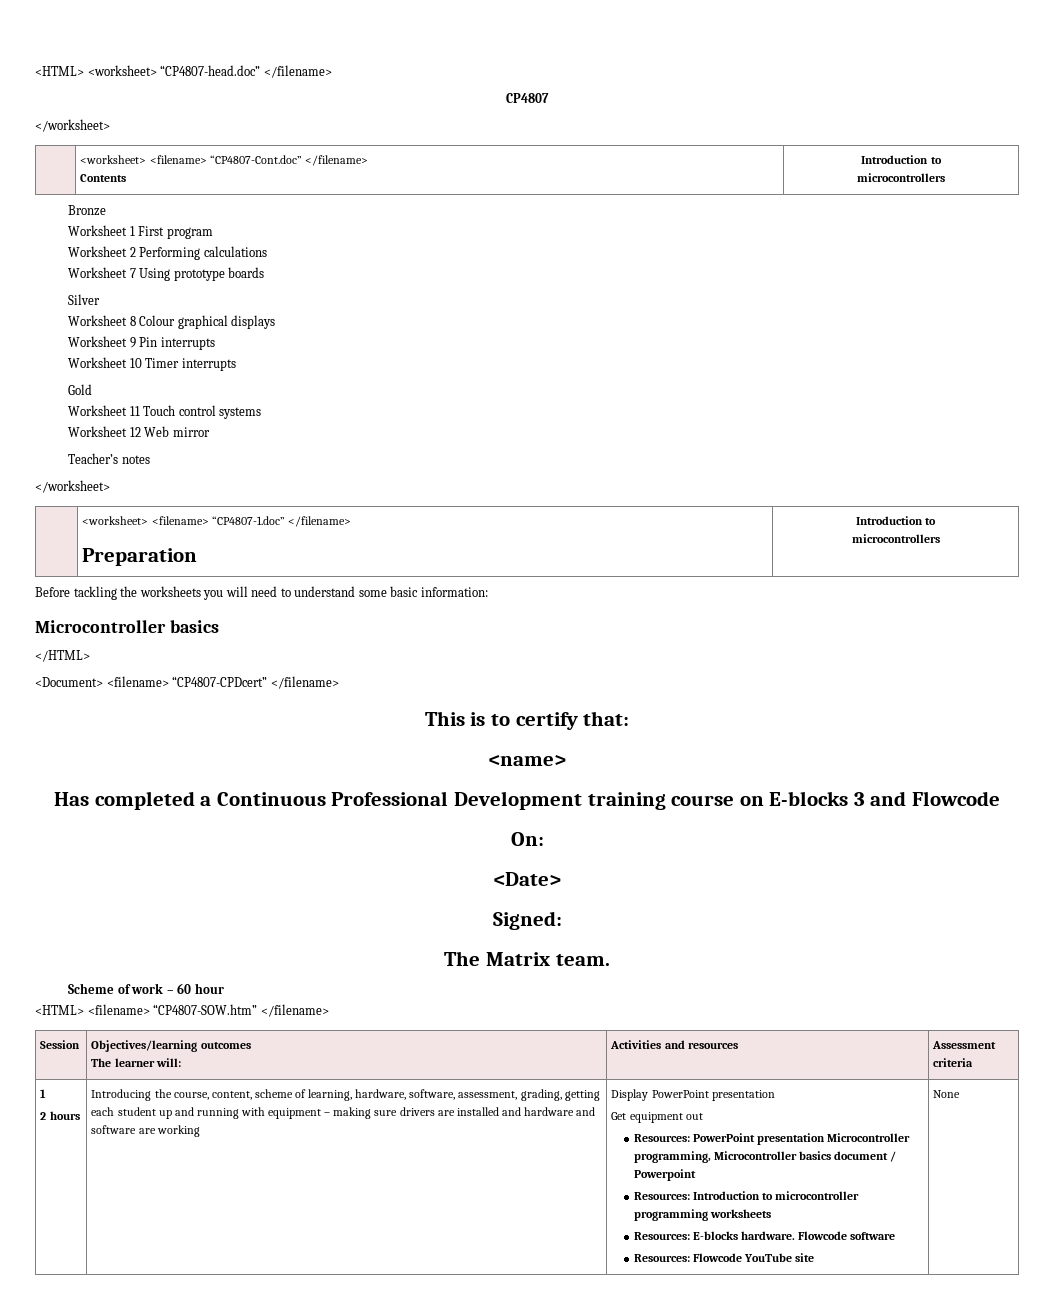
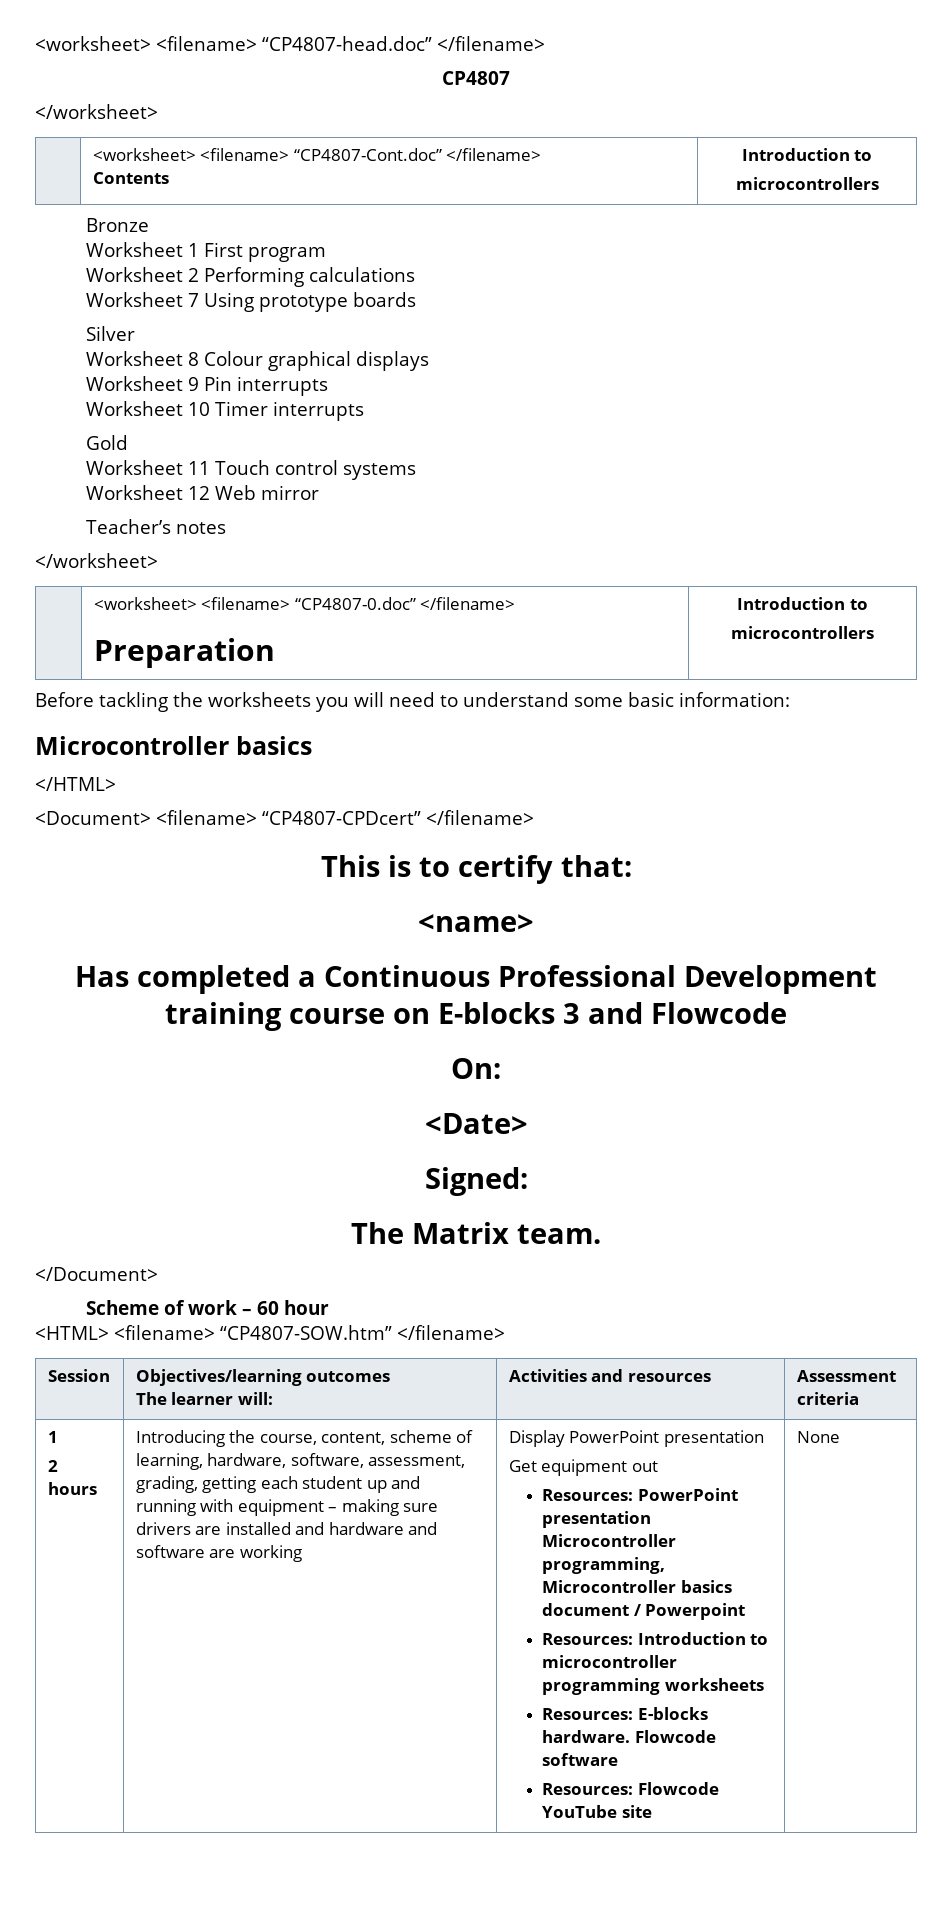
- <HTML> <worksheet> “CP4807-head.doc” </filename>
+ <worksheet> <filename> “CP4807-head.doc” </filename>
- | <worksheet> <filename> “CP4807-1.doc” </filename>
+ | <worksheet> <filename> “CP4807-0.doc” </filename>
+ </Document>

